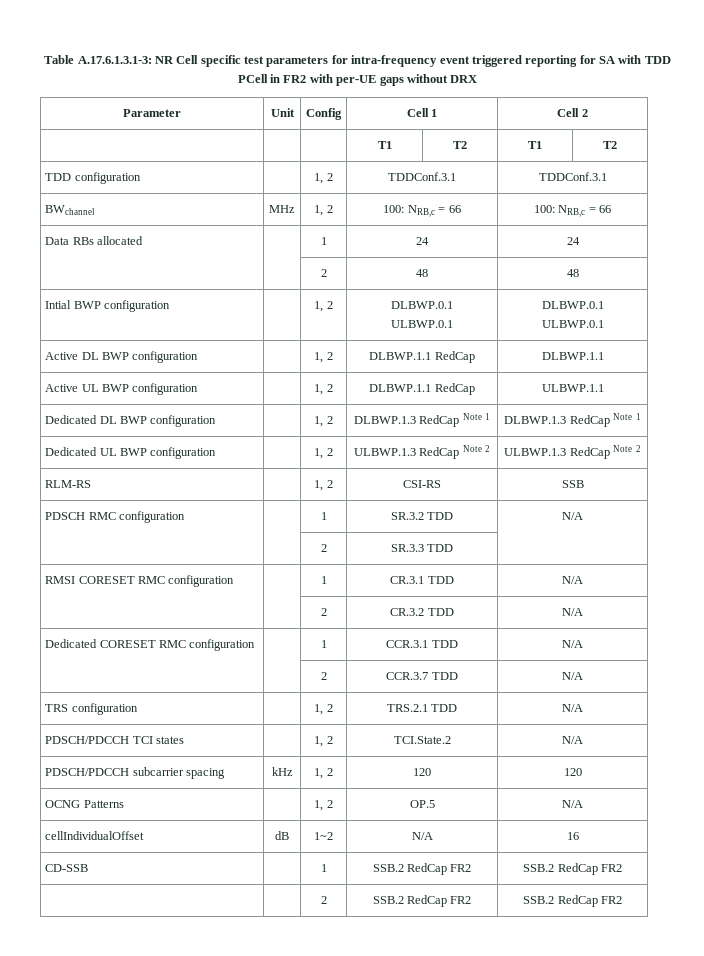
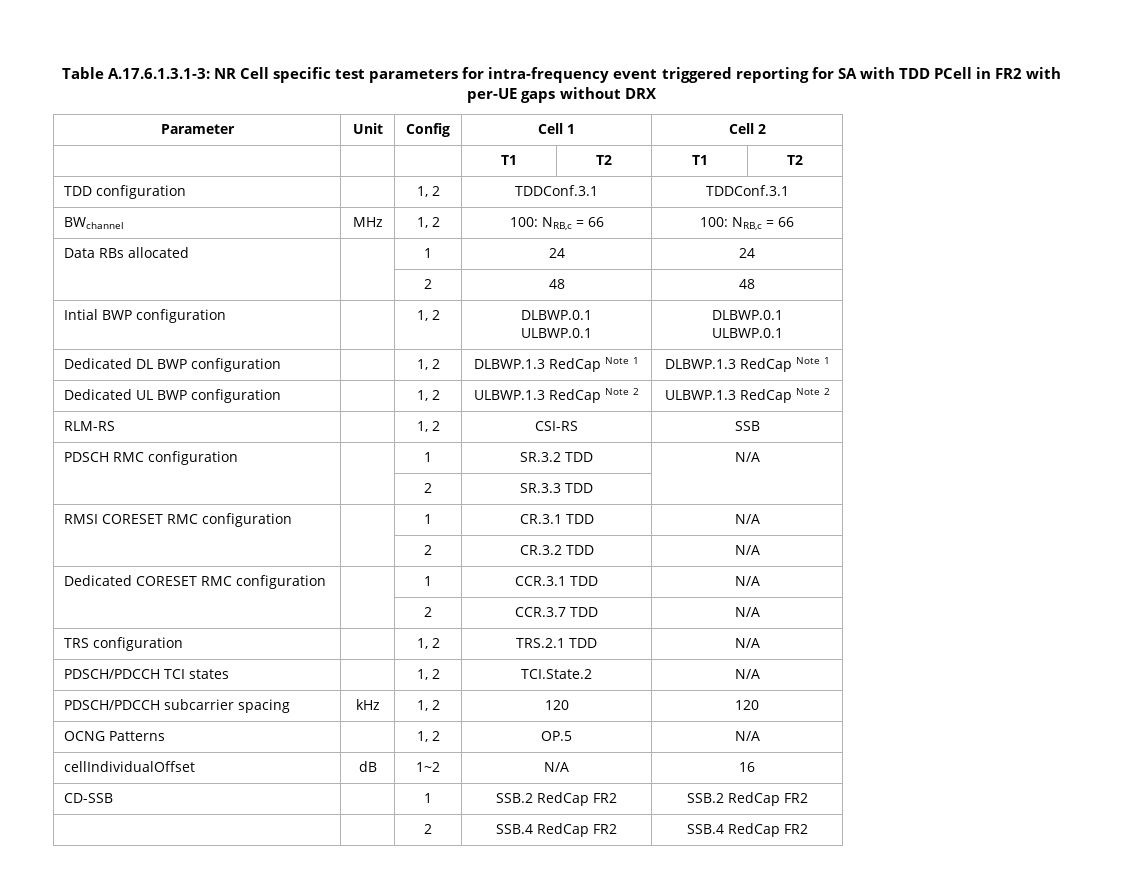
- Active DL BWP configuration | | 1, 2 | DLBWP.1.1 RedCap | DLBWP.1.1
- Active UL BWP configuration | | 1, 2 | DLBWP.1.1 RedCap | ULBWP.1.1
- | | 2 | SSB.2 RedCap FR2 | SSB.2 RedCap FR2
+ | | 2 | SSB.4 RedCap FR2 | SSB.4 RedCap FR2

